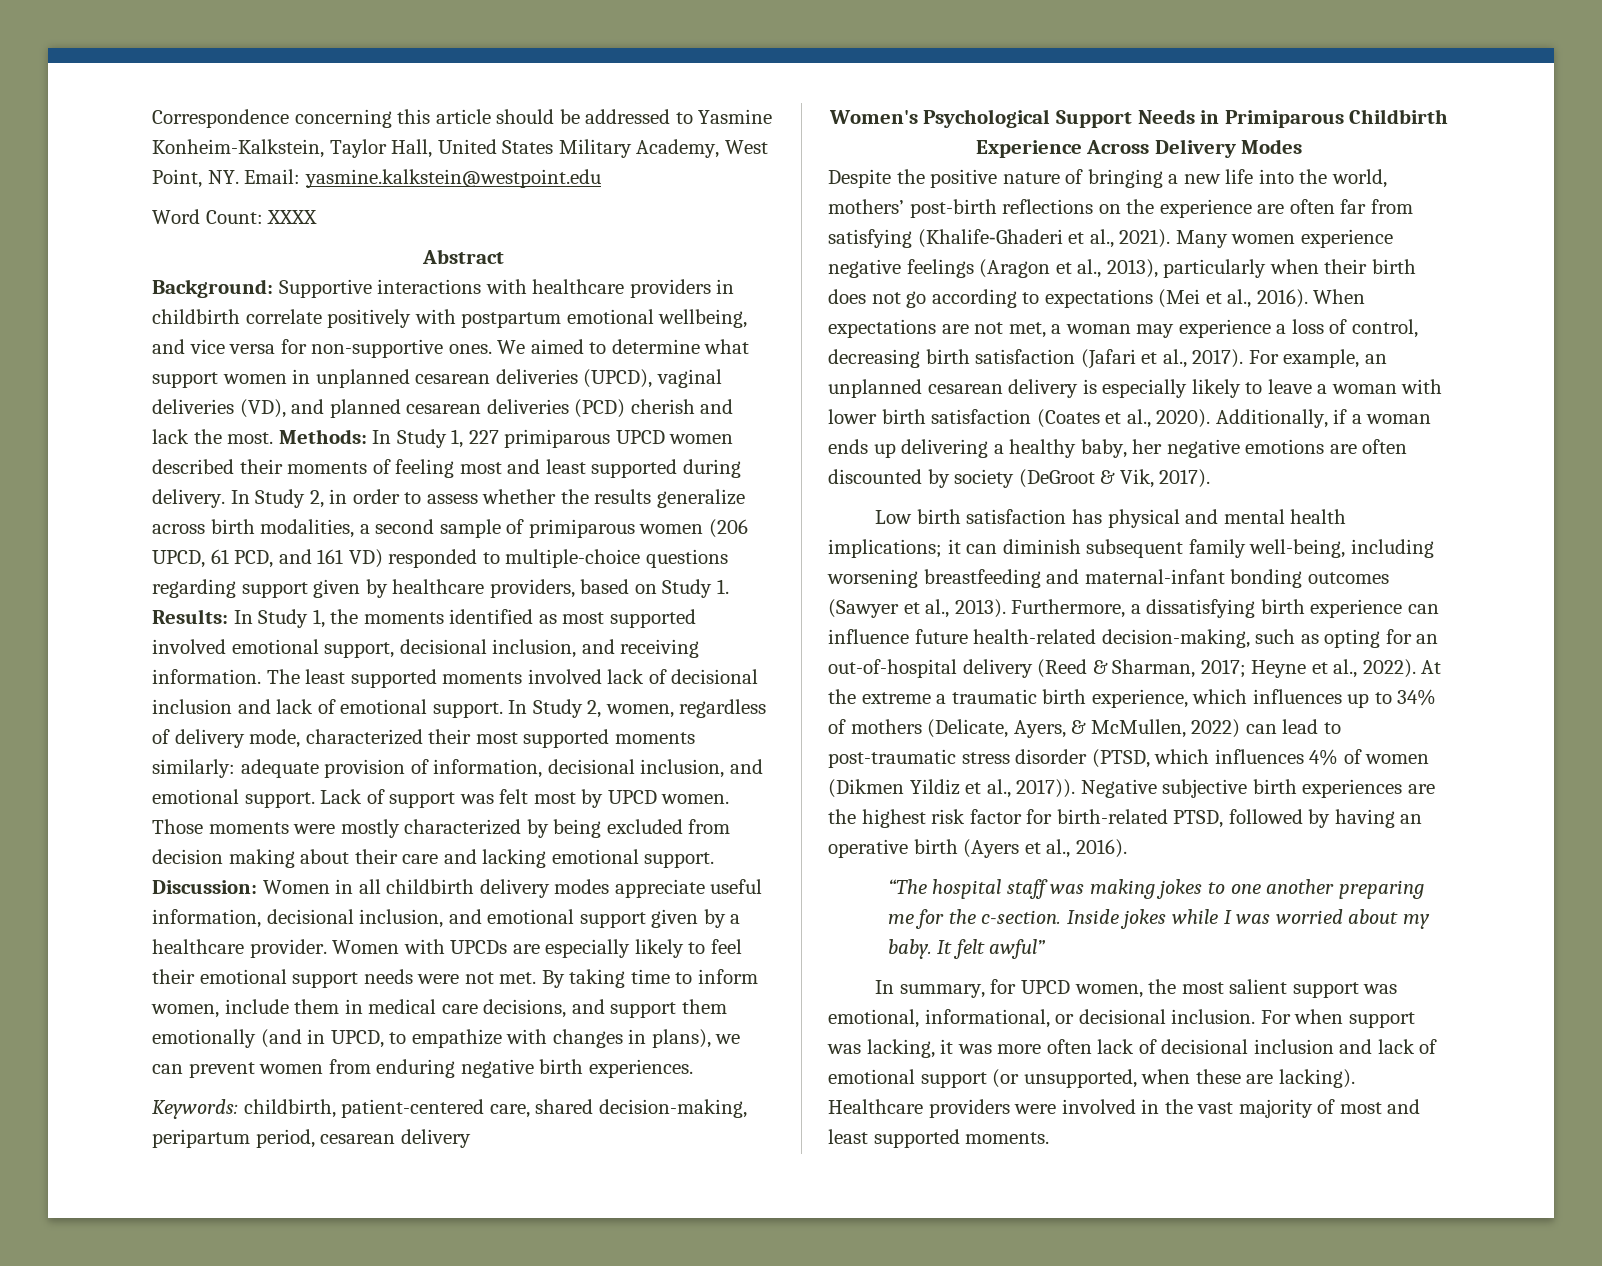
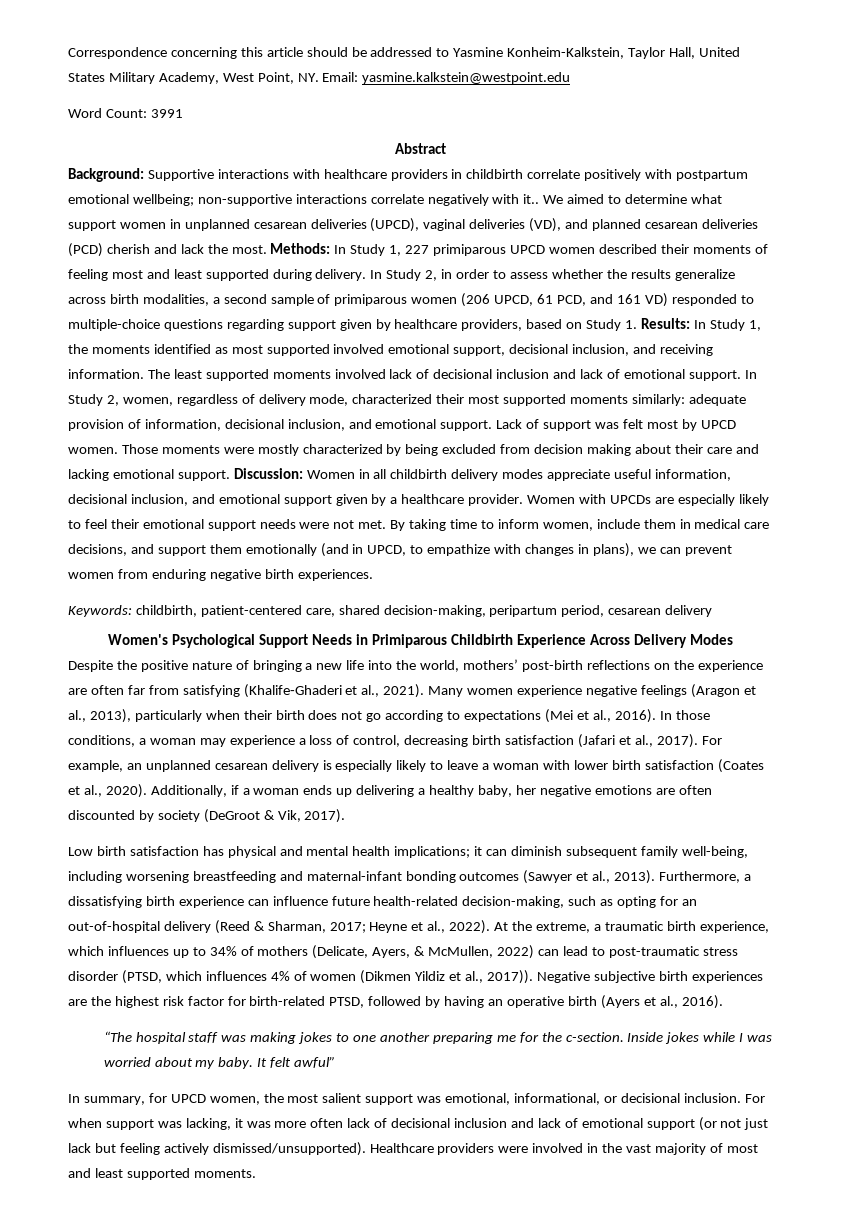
- Word Count: XXXX
+ Word Count: 3991
- Background: Supportive interactions with healthcare providers in childbirth correlate positively with postpartum emotional wellbeing, and vice versa for non-supportive ones.
+ Background: Supportive interactions with healthcare providers in childbirth correlate positively with postpartum emotional wellbeing; non-supportive interactions correlate negatively with it..
- When expectations are not met, a woman may experience a loss of control, decreasing birth satisfaction (Jafari et al., 2017).
+ In those conditions, a woman may experience a loss of control, decreasing birth satisfaction (Jafari et al., 2017).
- At the extreme a traumatic birth experience, which influences up to 34% of mothers (Delicate, Ayers, & McMullen, 2022) can lead to post-traumatic stress disorder (PTSD, which influences 4% of women (Dikmen Yildiz et al., 2017)).
+ At the extreme, a traumatic birth experience, which influences up to 34% of mothers (Delicate, Ayers, & McMullen, 2022) can lead to post-traumatic stress disorder (PTSD, which influences 4% of women (Dikmen Yildiz et al., 2017)).
- For when support was lacking, it was more often lack of decisional inclusion and lack of emotional support (or unsupported, when these are lacking).
+ For when support was lacking, it was more often lack of decisional inclusion and lack of emotional support (or not just lack but feeling actively dismissed/unsupported).

